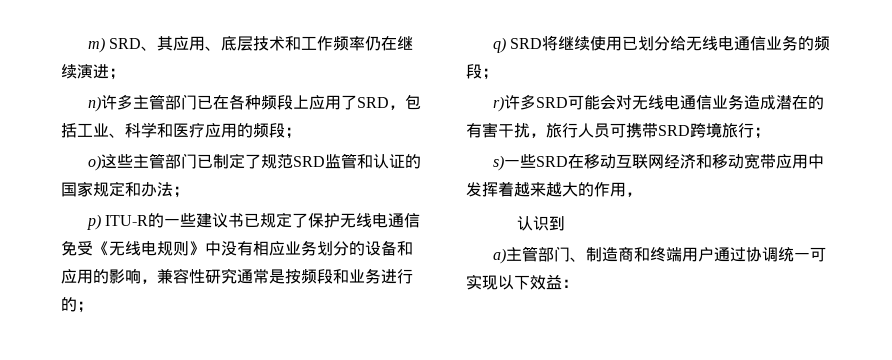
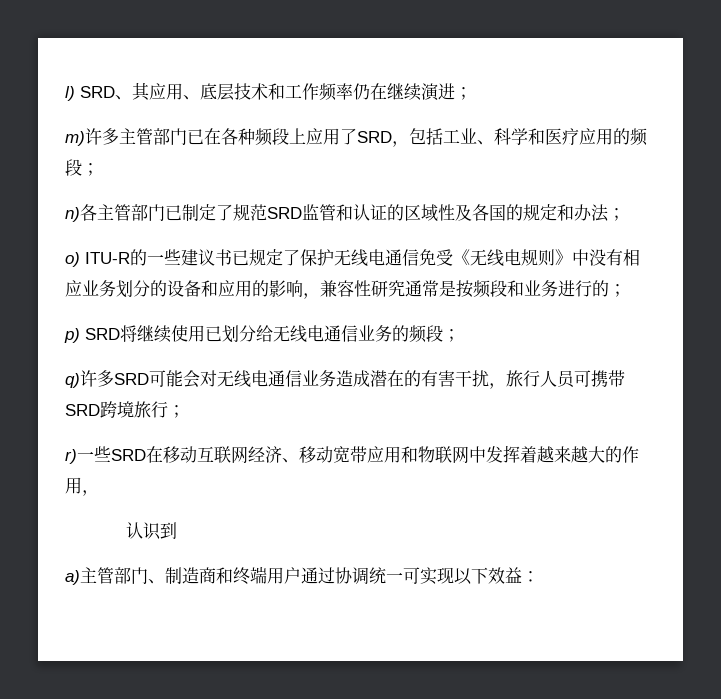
- m) SRD、其应用、底层技术和工作频率仍在继续演进；
+ l) SRD、其应用、底层技术和工作频率仍在继续演进；
- n)许多主管部门已在各种频段上应用了SRD，包括工业、科学和医疗应用的频段；
+ m)许多主管部门已在各种频段上应用了SRD，包括工业、科学和医疗应用的频段；
- o)这些主管部门已制定了规范SRD监管和认证的国家规定和办法；
+ n)各主管部门已制定了规范SRD监管和认证的区域性及各国的规定和办法；
- p) ITU-R的一些建议书已规定了保护无线电通信免受《无线电规则》中没有相应业务划分的设备和应用的影响，兼容性研究通常是按频段和业务进行的；
+ o) ITU-R的一些建议书已规定了保护无线电通信免受《无线电规则》中没有相应业务划分的设备和应用的影响，兼容性研究通常是按频段和业务进行的；
- q) SRD将继续使用已划分给无线电通信业务的频段；
+ p) SRD将继续使用已划分给无线电通信业务的频段；
- r)许多SRD可能会对无线电通信业务造成潜在的有害干扰，旅行人员可携带SRD跨境旅行；
+ q)许多SRD可能会对无线电通信业务造成潜在的有害干扰，旅行人员可携带SRD跨境旅行；
- s)一些SRD在移动互联网经济和移动宽带应用中发挥着越来越大的作用，
+ r)一些SRD在移动互联网经济、移动宽带应用和物联网中发挥着越来越大的作用，

